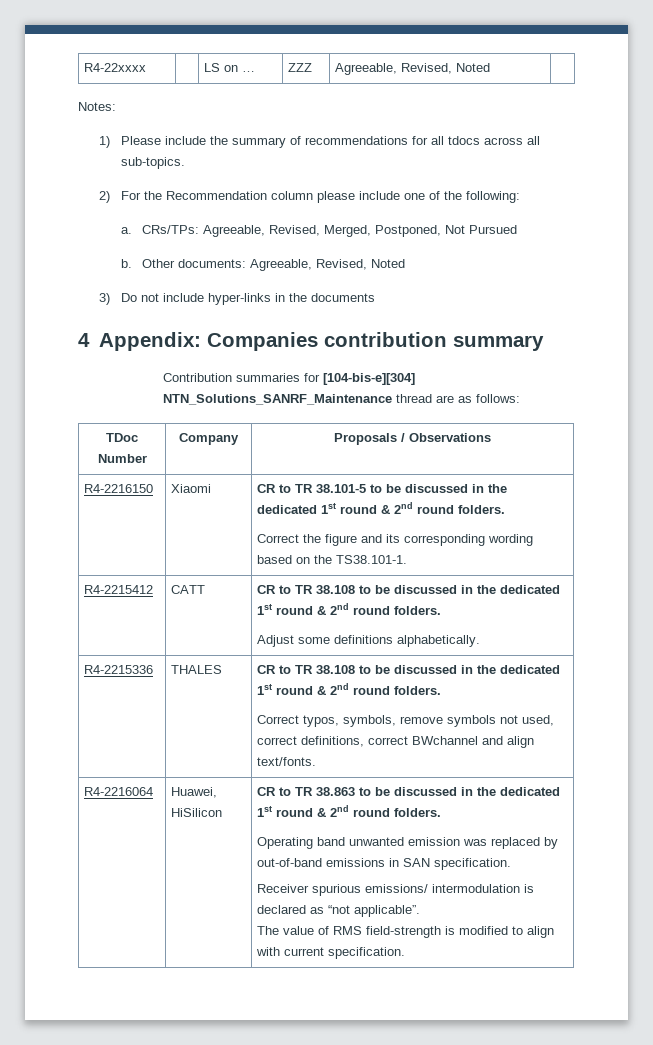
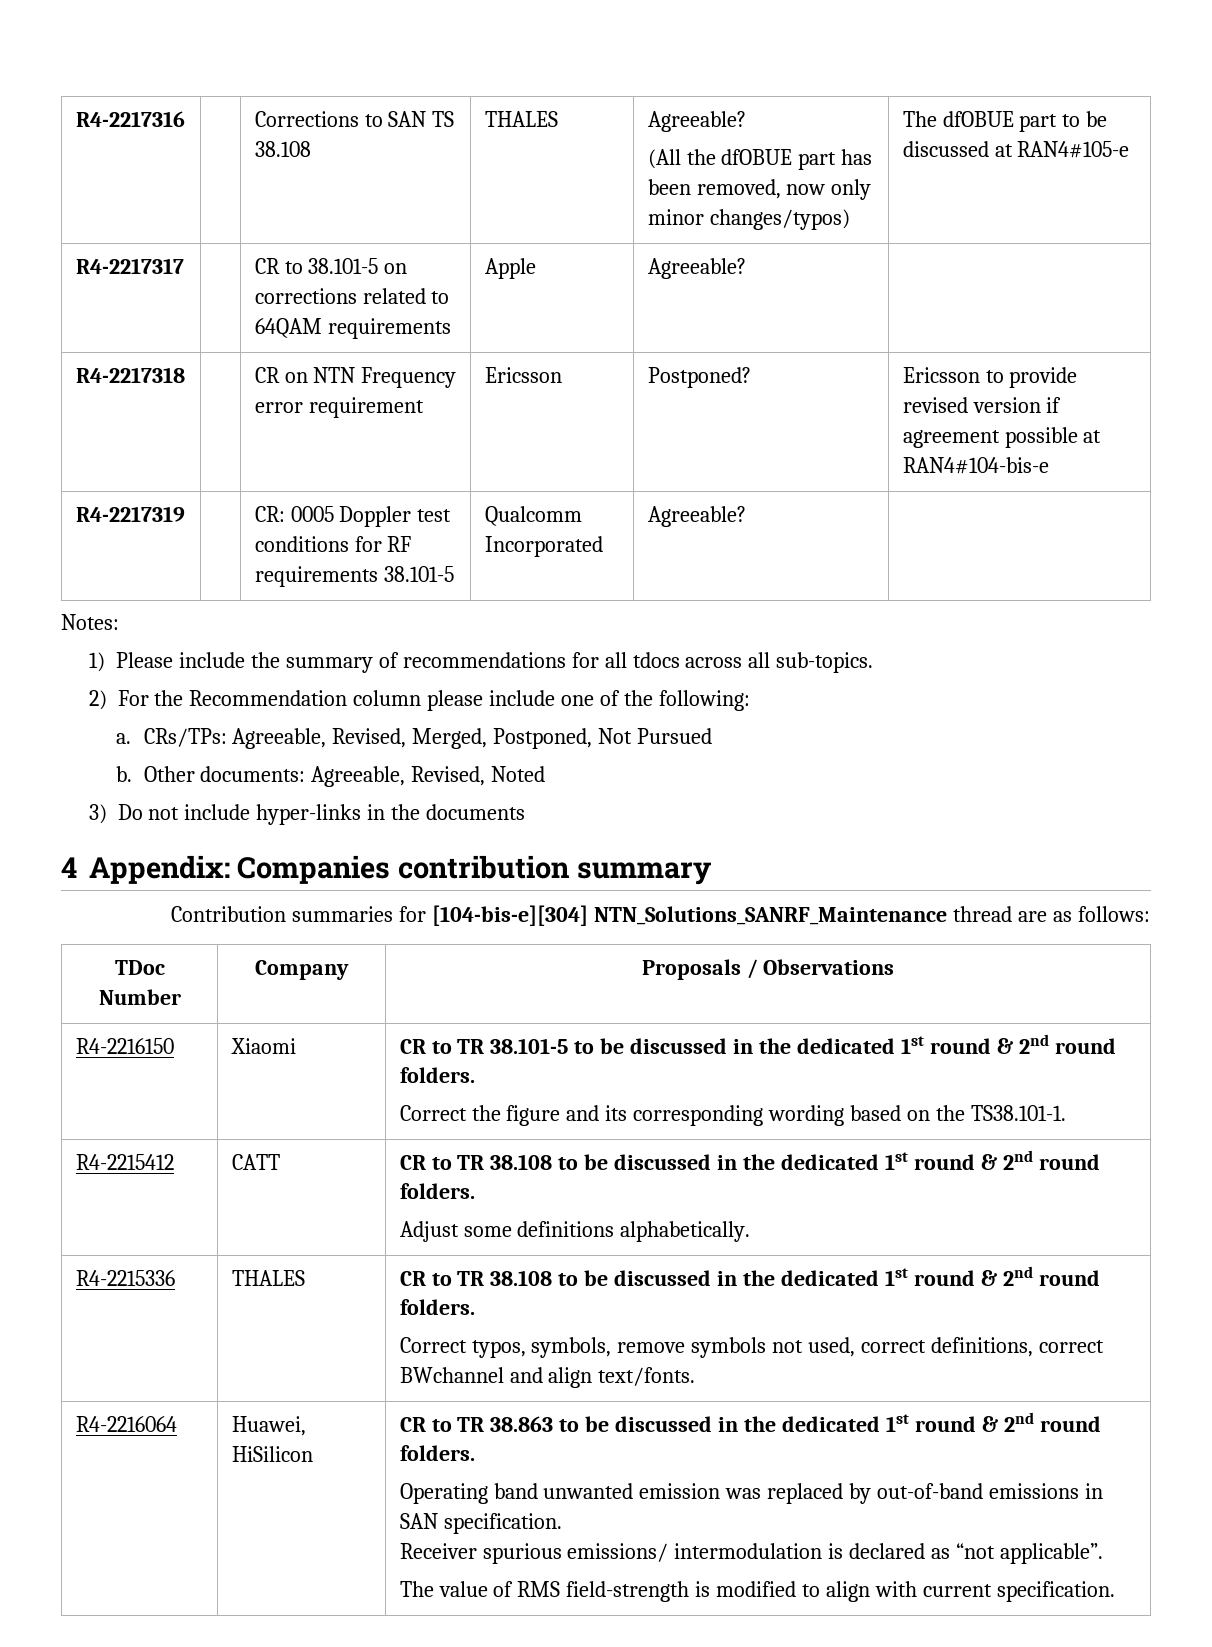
- R4-22xxxx | | LS on … | ZZZ | Agreeable, Revised, Noted |
+ R4-2217316 | | Corrections to SAN TS 38.108 | THALES | Agreeable?
+ (All the dfOBUE part has been removed, now only minor changes/typos) | The dfOBUE part to be discussed at RAN4#105-e
+ R4-2217317 | | CR to 38.101-5 on corrections related to 64QAM requirements | Apple | Agreeable? |
+ R4-2217318 | | CR on NTN Frequency error requirement | Ericsson | Postponed? | Ericsson to provide revised version if agreement possible at RAN4#104-bis-e
+ R4-2217319 | | CR: 0005 Doppler test conditions for RF requirements 38.101-5 | Qualcomm Incorporated | Agreeable? |

